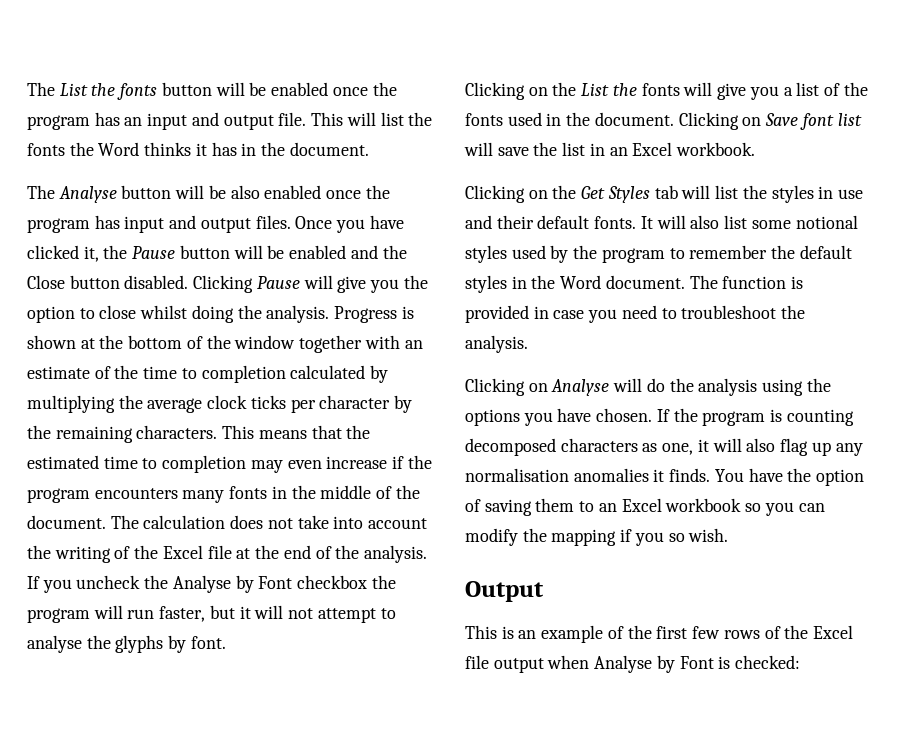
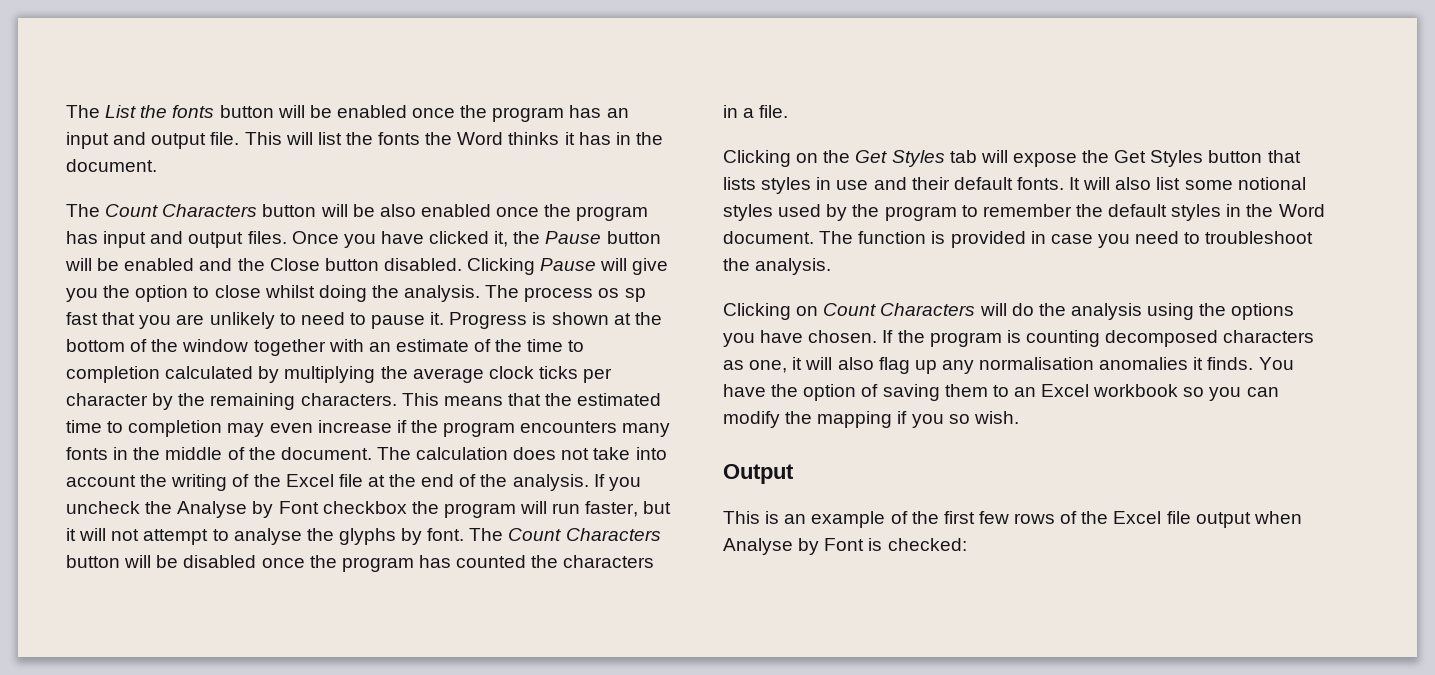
- The Analyse button will be also enabled once the program has input and output files.
+ The Count Characters button will be also enabled once the program has input and output files.
+ The process os sp fast that you are unlikely to need to pause it.
- If you uncheck the Analyse by Font checkbox the program will run faster, but it will not attempt to analyse the glyphs by font.
- Clicking on the List the fonts will give you a list of the fonts used in the document. Clicking on Save font list will save the list in an Excel workbook.
+ If you uncheck the Analyse by Font checkbox the program will run faster, but it will not attempt to analyse the glyphs by font. The Count Characters button will be disabled once the program has counted the characters in a file.
- Clicking on the Get Styles tab will list the styles in use and their default fonts.
+ Clicking on the Get Styles tab will expose the Get Styles button that lists styles in use and their default fonts.
- Clicking on Analyse will do the analysis using the options you have chosen.
+ Clicking on Count Characters will do the analysis using the options you have chosen.

